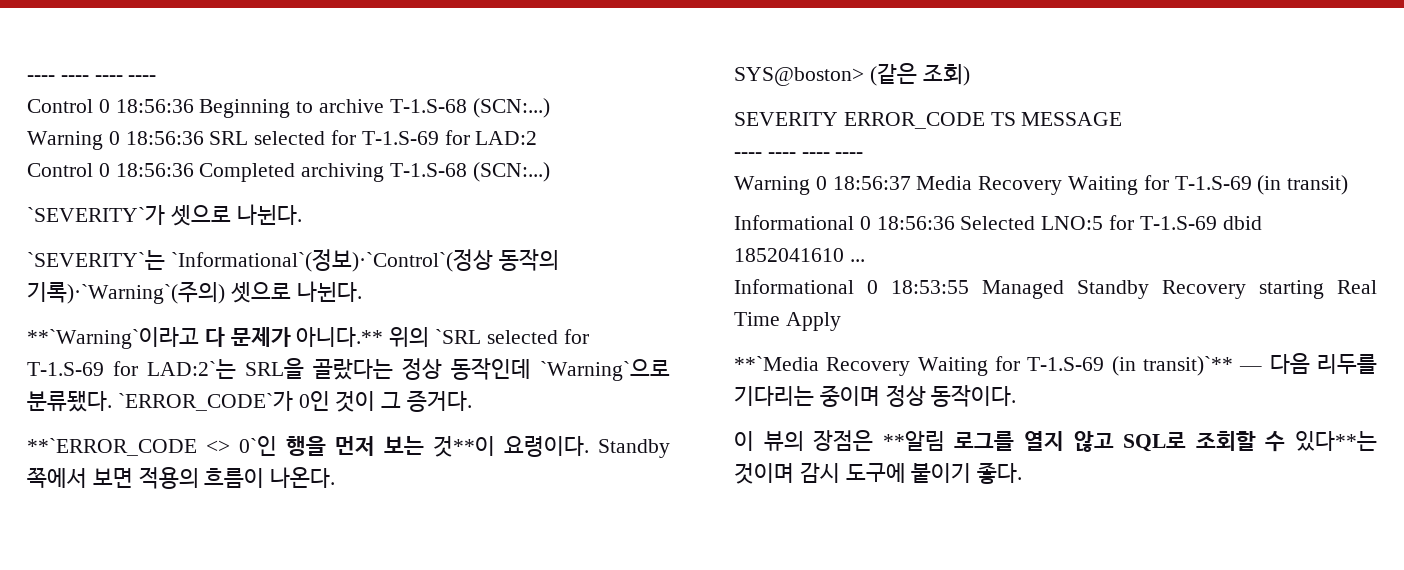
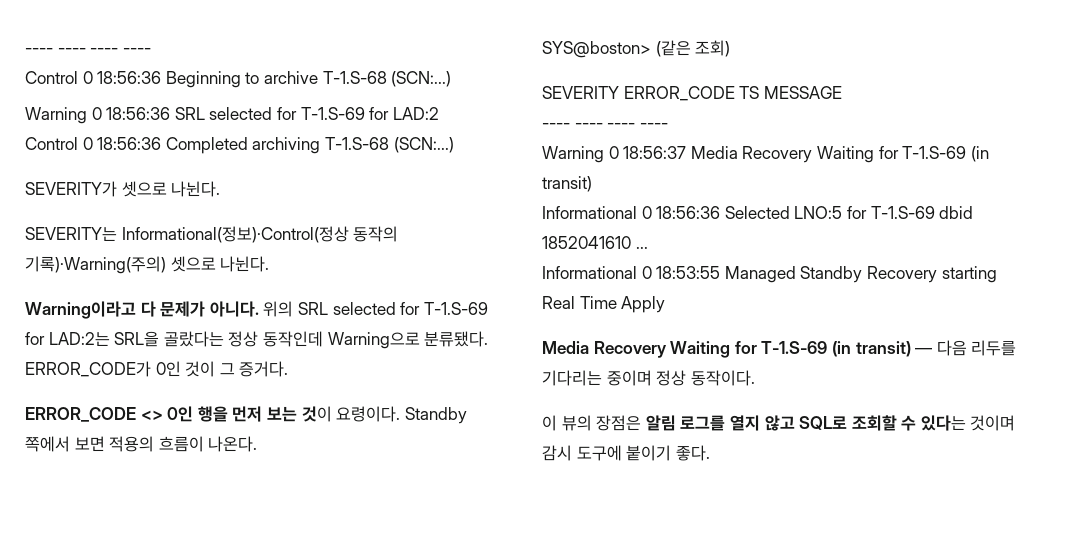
- `SEVERITY`가 셋으로 나뉜다.
- `SEVERITY`는 `Informational`(정보)·`Control`(정상 동작의 기록)·`Warning`(주의) 셋으로 나뉜다.
- **`Warning`이라고 다 문제가 아니다.** 위의 `SRL selected for T-1.S-69 for LAD:2`는 SRL을 골랐다는 정상 동작인데 `Warning`으로 분류됐다. `ERROR_CODE`가 0인 것이 그 증거다.
+ SEVERITY가 셋으로 나뉜다.
+ SEVERITY는 Informational(정보)·Control(정상 동작의 기록)·Warning(주의) 셋으로 나뉜다.
+ Warning이라고 다 문제가 아니다. 위의 SRL selected for T-1.S-69 for LAD:2는 SRL을 골랐다는 정상 동작인데 Warning으로 분류됐다. ERROR_CODE가 0인 것이 그 증거다.
- **`ERROR_CODE <> 0`인 행을 먼저 보는 것**이 요령이다.
+ ERROR_CODE <> 0인 행을 먼저 보는 것이 요령이다.
- **`Media Recovery Waiting for T-1.S-69 (in transit)`** — 다음 리두를 기다리는 중이며 정상 동작이다.
+ Media Recovery Waiting for T-1.S-69 (in transit) — 다음 리두를 기다리는 중이며 정상 동작이다.
- 이 뷰의 장점은 **알림 로그를 열지 않고 SQL로 조회할 수 있다**는 것이며 감시 도구에 붙이기 좋다.
+ 이 뷰의 장점은 알림 로그를 열지 않고 SQL로 조회할 수 있다는 것이며 감시 도구에 붙이기 좋다.

